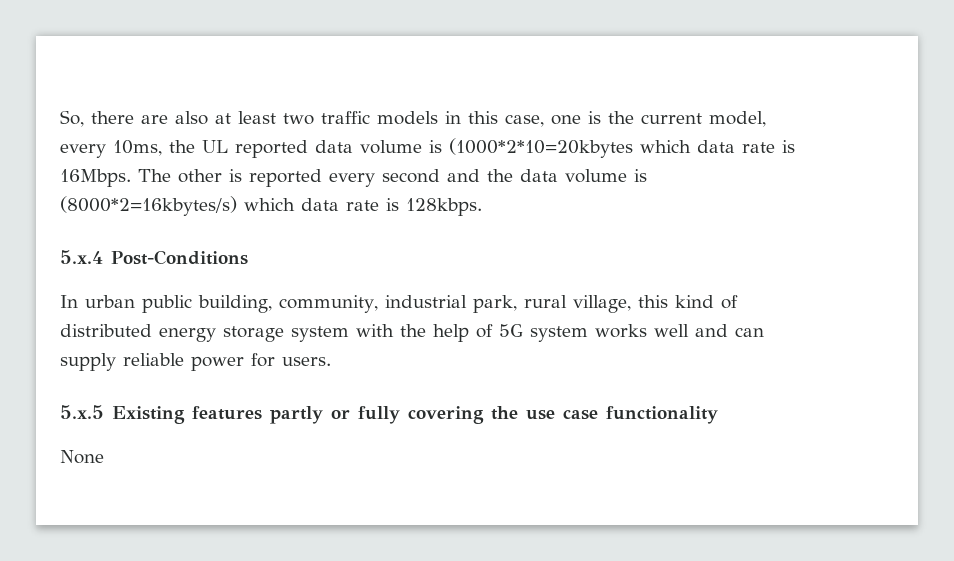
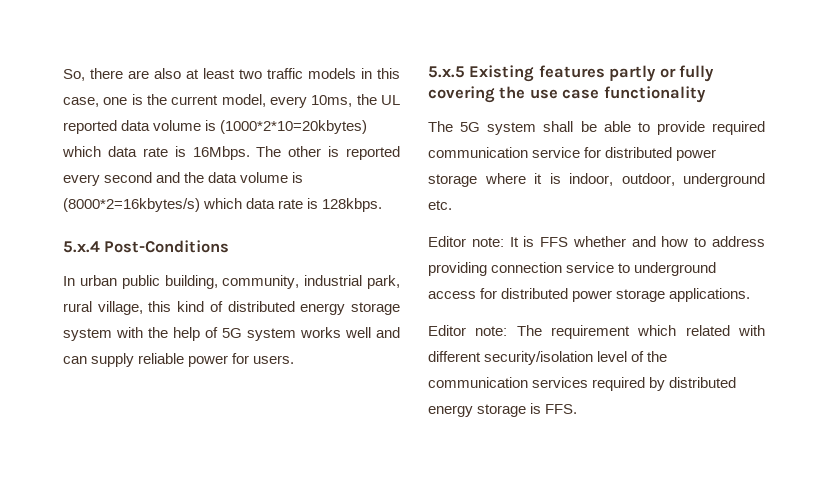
- So, there are also at least two traffic models in this case, one is the current model, every 10ms, the UL reported data volume is (1000*2*10=20kbytes which data rate is 16Mbps.
+ So, there are also at least two traffic models in this case, one is the current model, every 10ms, the UL reported data volume is (1000*2*10=20kbytes) which data rate is 16Mbps.
- None
+ The 5G system shall be able to provide required communication service for distributed power storage where it is indoor, outdoor, underground etc.
+ Editor note: It is FFS whether and how to address providing connection service to underground access for distributed power storage applications.
+ Editor note: The requirement which related with different security/isolation level of the communication services required by distributed energy storage is FFS.

